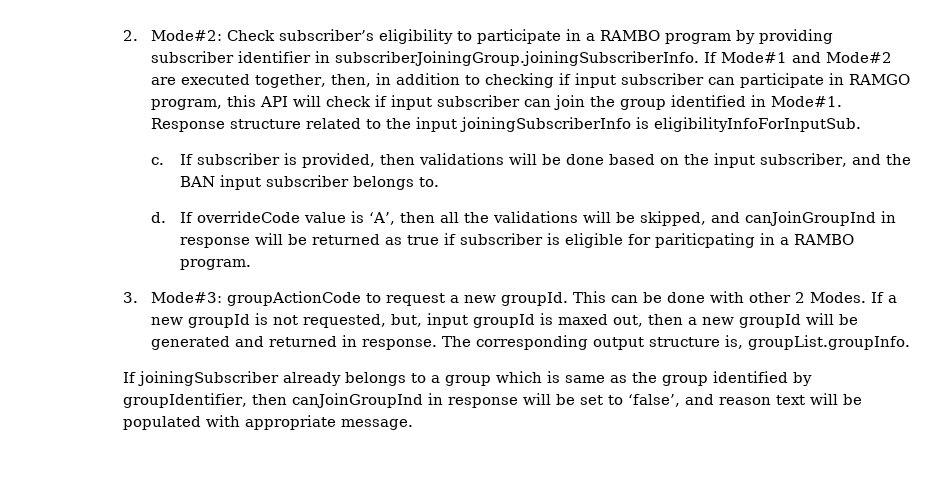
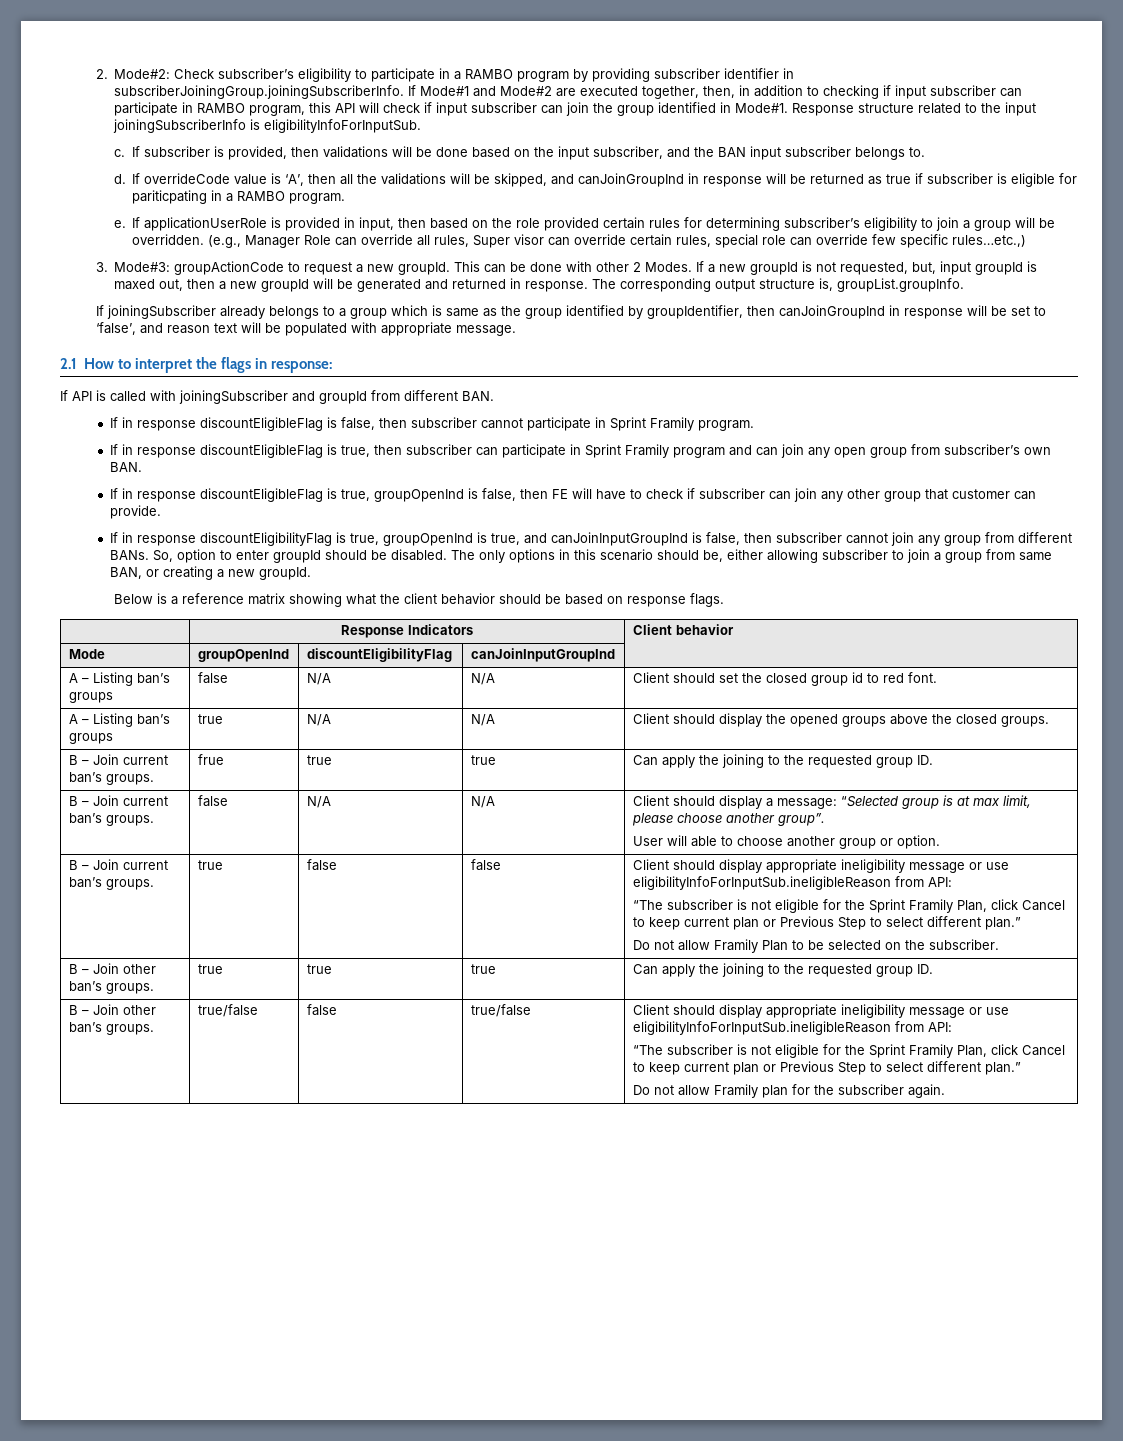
- 2. Mode#2: Check subscriber’s eligibility to participate in a RAMBO program by providing subscriber identifier in subscriberJoiningGroup.joiningSubscriberInfo. If Mode#1 and Mode#2 are executed together, then, in addition to checking if input subscriber can participate in RAMGO program, this API will check if input subscriber can join the group identified in Mode#1.
+ 2. Mode#2: Check subscriber’s eligibility to participate in a RAMBO program by providing subscriber identifier in subscriberJoiningGroup.joiningSubscriberInfo. If Mode#1 and Mode#2 are executed together, then, in addition to checking if input subscriber can participate in RAMBO program, this API will check if input subscriber can join the group identified in Mode#1.
+ e. If applicationUserRole is provided in input, then based on the role provided certain rules for determining subscriber’s eligibility to join a group will be overridden. (e.g., Manager Role can override all rules, Super visor can override certain rules, special role can override few specific rules…etc.,)
+ 2.1 How to interpret the flags in response:
+ If API is called with joiningSubscriber and groupId from different BAN.
+ If in response discountEligibleFlag is false, then subscriber cannot participate in Sprint Framily program.
+ If in response discountEligibleFlag is true, then subscriber can participate in Sprint Framily program and can join any open group from subscriber’s own BAN.
+ If in response discountEligibleFlag is true, groupOpenInd is false, then FE will have to check if subscriber can join any other group that customer can provide.
+ If in response discountEligibilityFlag is true, groupOpenInd is true, and canJoinInputGroupInd is false, then subscriber cannot join any group from different BANs. So, option to enter groupId should be disabled. The only options in this scenario should be, either allowing subscriber to join a group from same BAN, or creating a new groupId.
+ Below is a reference matrix showing what the client behavior should be based on response flags.
+ | Response Indicators | Client behavior
+ Mode | groupOpenInd | discountEligibilityFlag | canJoinInputGroupInd |
+ A – Listing ban’s groups | false | N/A | N/A | Client should set the closed group id to red font.
+ A – Listing ban’s groups | true | N/A | N/A | Client should display the opened groups above the closed groups.
+ B – Join current ban’s groups. | frue | true | true | Can apply the joining to the requested group ID.
+ B – Join current ban’s groups. | false | N/A | N/A | Client should display a message: “Selected group is at max limit, please choose another group”.
+ User will able to choose another group or option.
+ B – Join current ban’s groups. | true | false | false | Client should display appropriate ineligibility message or use eligibilityInfoForInputSub.ineligibleReason from API:
+ “The subscriber is not eligible for the Sprint Framily Plan, click Cancel to keep current plan or Previous Step to select different plan.”
+ Do not allow Framily Plan to be selected on the subscriber.
+ B – Join other ban’s groups. | true | true | true | Can apply the joining to the requested group ID.
+ B – Join other ban’s groups. | true/false | false | true/false | Client should display appropriate ineligibility message or use eligibilityInfoForInputSub.ineligibleReason from API:
+ “The subscriber is not eligible for the Sprint Framily Plan, click Cancel to keep current plan or Previous Step to select different plan.”
+ Do not allow Framily plan for the subscriber again.

